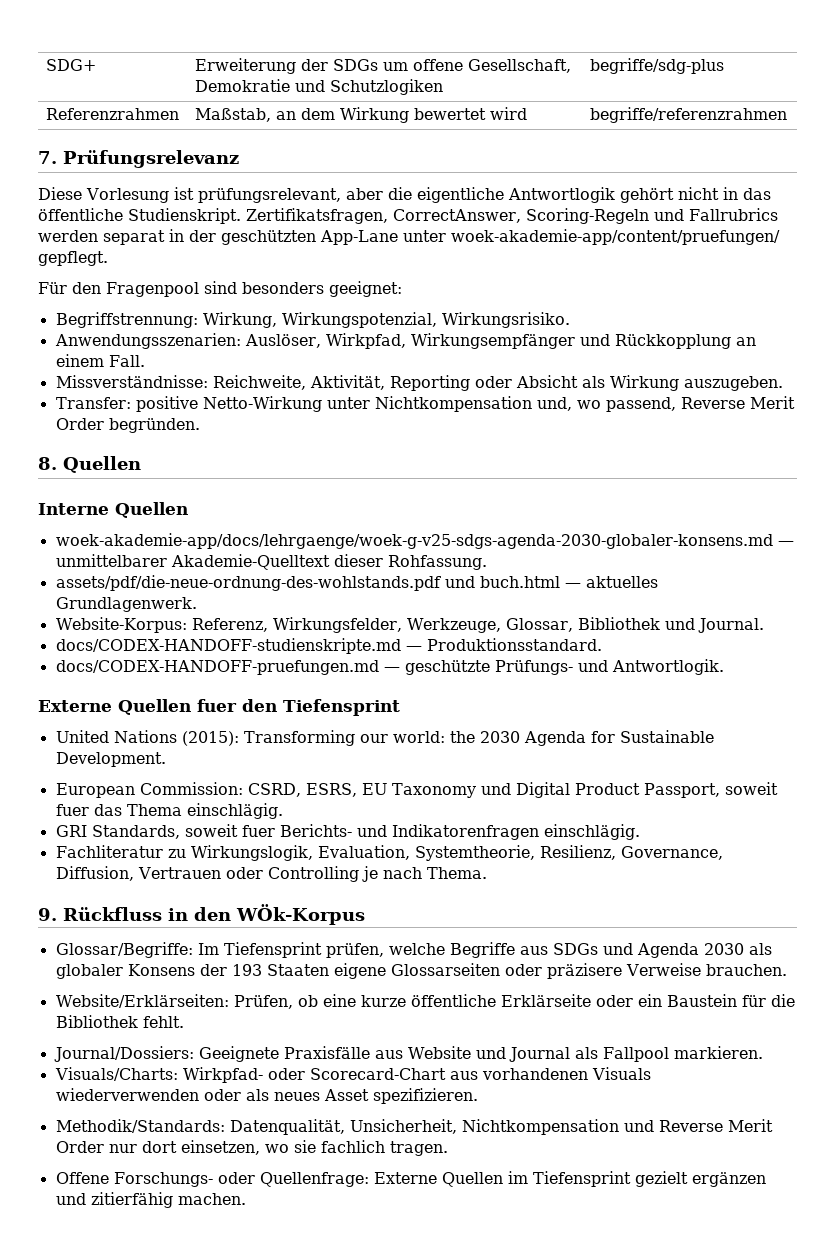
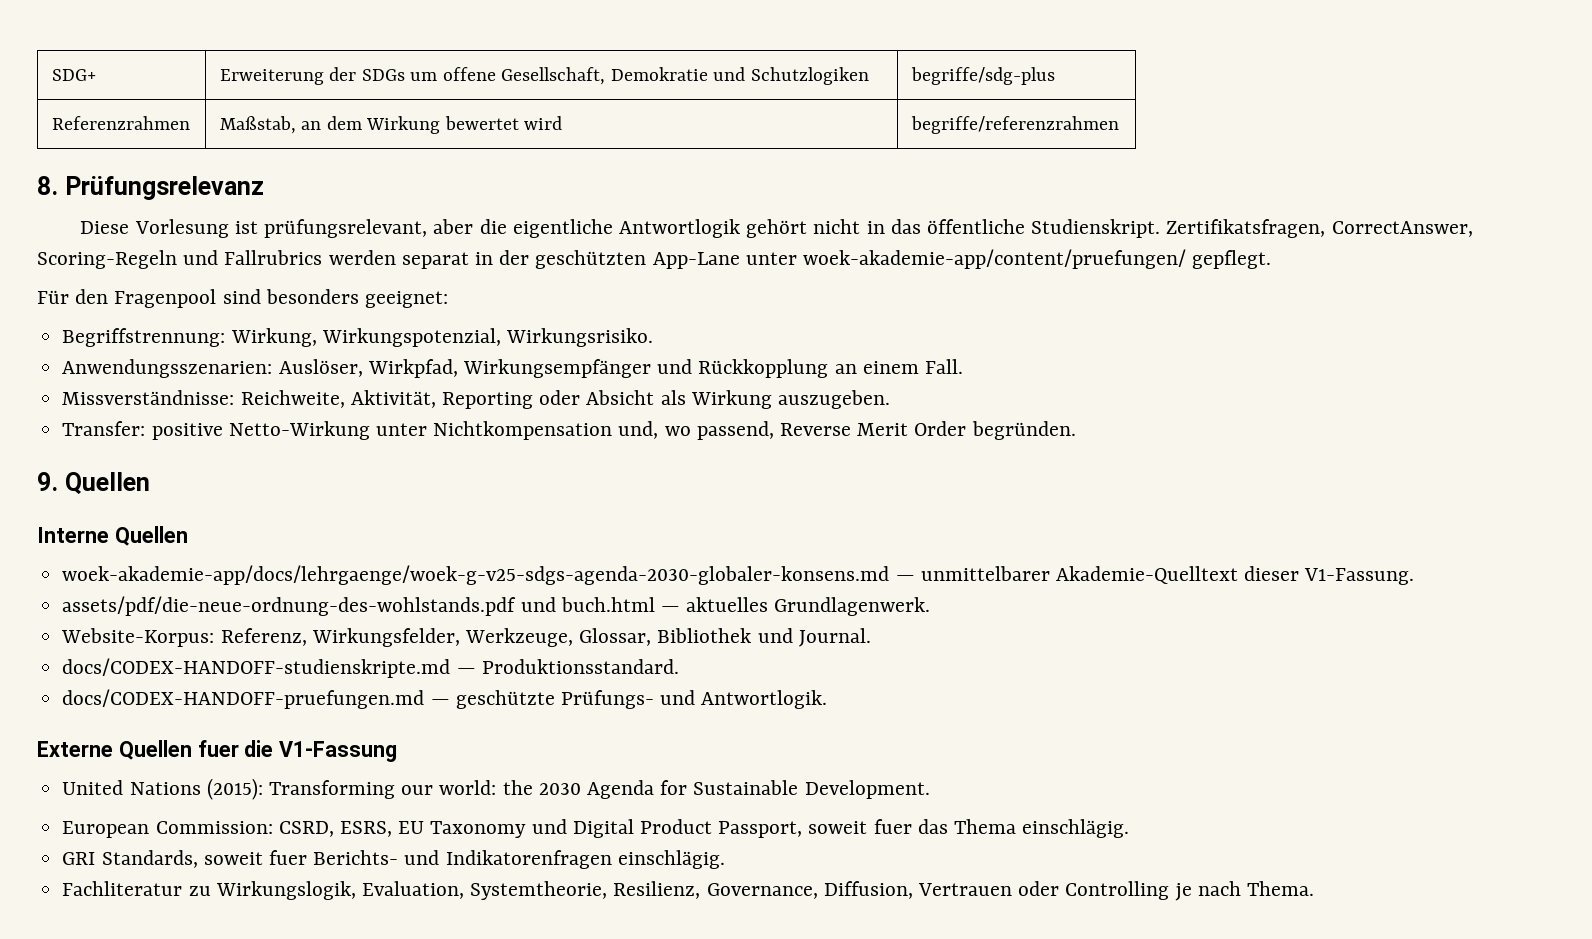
- 7. Prüfungsrelevanz
+ 8. Prüfungsrelevanz
- 8. Quellen
+ 9. Quellen
- woek-akademie-app/docs/lehrgaenge/woek-g-v25-sdgs-agenda-2030-globaler-konsens.md — unmittelbarer Akademie-Quelltext dieser Rohfassung.
+ woek-akademie-app/docs/lehrgaenge/woek-g-v25-sdgs-agenda-2030-globaler-konsens.md — unmittelbarer Akademie-Quelltext dieser V1-Fassung.
- Externe Quellen fuer den Tiefensprint
+ Externe Quellen fuer die V1-Fassung
- 9. Rückfluss in den WÖk-Korpus
- Glossar/Begriffe: Im Tiefensprint prüfen, welche Begriffe aus SDGs und Agenda 2030 als globaler Konsens der 193 Staaten eigene Glossarseiten oder präzisere Verweise brauchen.
- Website/Erklärseiten: Prüfen, ob eine kurze öffentliche Erklärseite oder ein Baustein für die Bibliothek fehlt.
- Journal/Dossiers: Geeignete Praxisfälle aus Website und Journal als Fallpool markieren.
- Visuals/Charts: Wirkpfad- oder Scorecard-Chart aus vorhandenen Visuals wiederverwenden oder als neues Asset spezifizieren.
- Methodik/Standards: Datenqualität, Unsicherheit, Nichtkompensation und Reverse Merit Order nur dort einsetzen, wo sie fachlich tragen.
- Offene Forschungs- oder Quellenfrage: Externe Quellen im Tiefensprint gezielt ergänzen und zitierfähig machen.

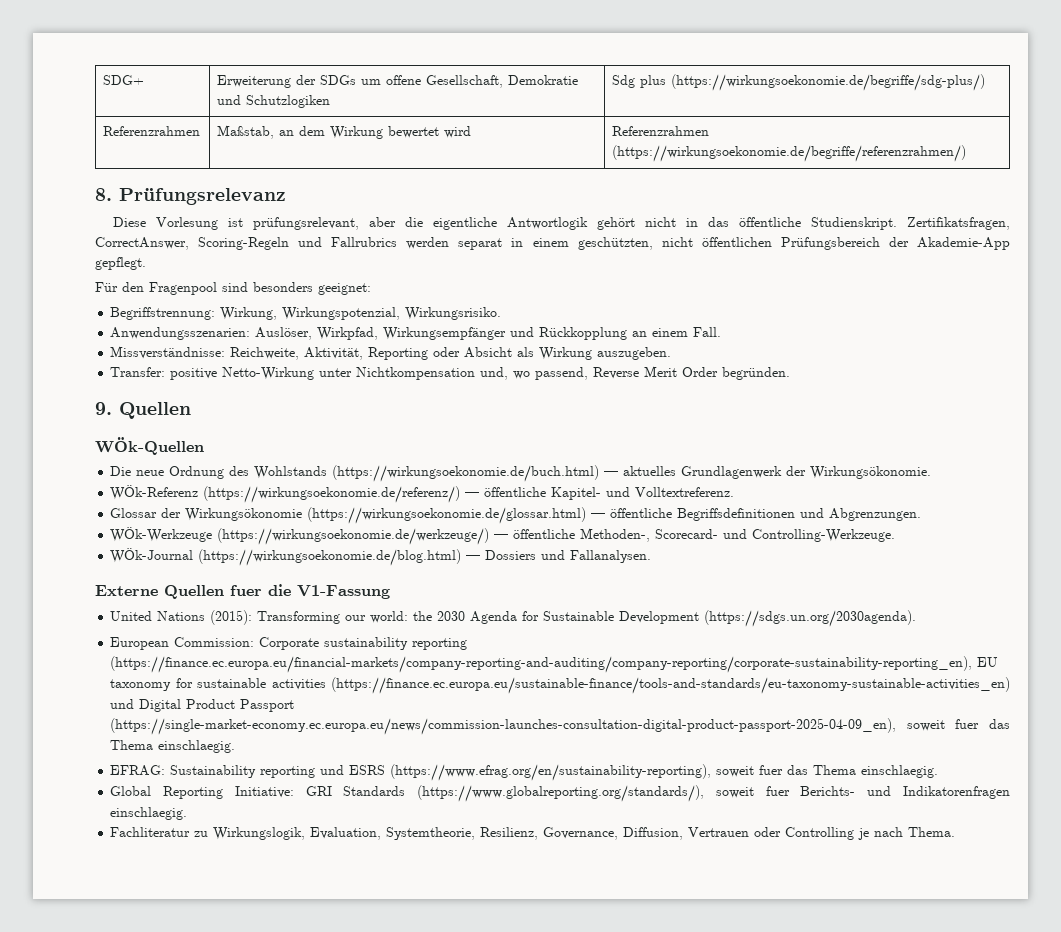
- SDG+ | Erweiterung der SDGs um offene Gesellschaft, Demokratie und Schutzlogiken | begriffe/sdg-plus
+ SDG+ | Erweiterung der SDGs um offene Gesellschaft, Demokratie und Schutzlogiken | Sdg plus (https://wirkungsoekonomie.de/begriffe/sdg-plus/)
- Referenzrahmen | Maßstab, an dem Wirkung bewertet wird | begriffe/referenzrahmen
+ Referenzrahmen | Maßstab, an dem Wirkung bewertet wird | Referenzrahmen (https://wirkungsoekonomie.de/begriffe/referenzrahmen/)
- Zertifikatsfragen, CorrectAnswer, Scoring-Regeln und Fallrubrics werden separat in der geschützten App-Lane unter woek-akademie-app/content/pruefungen/ gepflegt.
+ Zertifikatsfragen, CorrectAnswer, Scoring-Regeln und Fallrubrics werden separat in einem geschützten, nicht öffentlichen Prüfungsbereich der Akademie-App gepflegt.
- Interne Quellen
- woek-akademie-app/docs/lehrgaenge/woek-g-v25-sdgs-agenda-2030-globaler-konsens.md — unmittelbarer Akademie-Quelltext dieser V1-Fassung.
- assets/pdf/die-neue-ordnung-des-wohlstands.pdf und buch.html — aktuelles Grundlagenwerk.
- Website-Korpus: Referenz, Wirkungsfelder, Werkzeuge, Glossar, Bibliothek und Journal.
- docs/CODEX-HANDOFF-studienskripte.md — Produktionsstandard.
- docs/CODEX-HANDOFF-pruefungen.md — geschützte Prüfungs- und Antwortlogik.
+ WÖk-Quellen
+ Die neue Ordnung des Wohlstands (https://wirkungsoekonomie.de/buch.html) — aktuelles Grundlagenwerk der Wirkungsökonomie.
+ WÖk-Referenz (https://wirkungsoekonomie.de/referenz/) — öffentliche Kapitel- und Volltextreferenz.
+ Glossar der Wirkungsökonomie (https://wirkungsoekonomie.de/glossar.html) — öffentliche Begriffsdefinitionen und Abgrenzungen.
+ WÖk-Werkzeuge (https://wirkungsoekonomie.de/werkzeuge/) — öffentliche Methoden-, Scorecard- und Controlling-Werkzeuge.
+ WÖk-Journal (https://wirkungsoekonomie.de/blog.html) — Dossiers und Fallanalysen.
- United Nations (2015): Transforming our world: the 2030 Agenda for Sustainable Development.
+ United Nations (2015): Transforming our world: the 2030 Agenda for Sustainable Development (https://sdgs.un.org/2030agenda).
- European Commission: CSRD, ESRS, EU Taxonomy und Digital Product Passport, soweit fuer das Thema einschlägig.
- GRI Standards, soweit fuer Berichts- und Indikatorenfragen einschlägig.
+ European Commission: Corporate sustainability reporting (https://finance.ec.europa.eu/financial-markets/company-reporting-and-auditing/company-reporting/corporate-sustainability-reporting_en), EU taxonomy for sustainable activities (https://finance.ec.europa.eu/sustainable-finance/tools-and-standards/eu-taxonomy-sustainable-activities_en) und Digital Product Passport (https://single-market-economy.ec.europa.eu/news/commission-launches-consultation-digital-product-passport-2025-04-09_en), soweit fuer das Thema einschlaegig.
+ EFRAG: Sustainability reporting und ESRS (https://www.efrag.org/en/sustainability-reporting), soweit fuer das Thema einschlaegig.
+ Global Reporting Initiative: GRI Standards (https://www.globalreporting.org/standards/), soweit fuer Berichts- und Indikatorenfragen einschlaegig.

